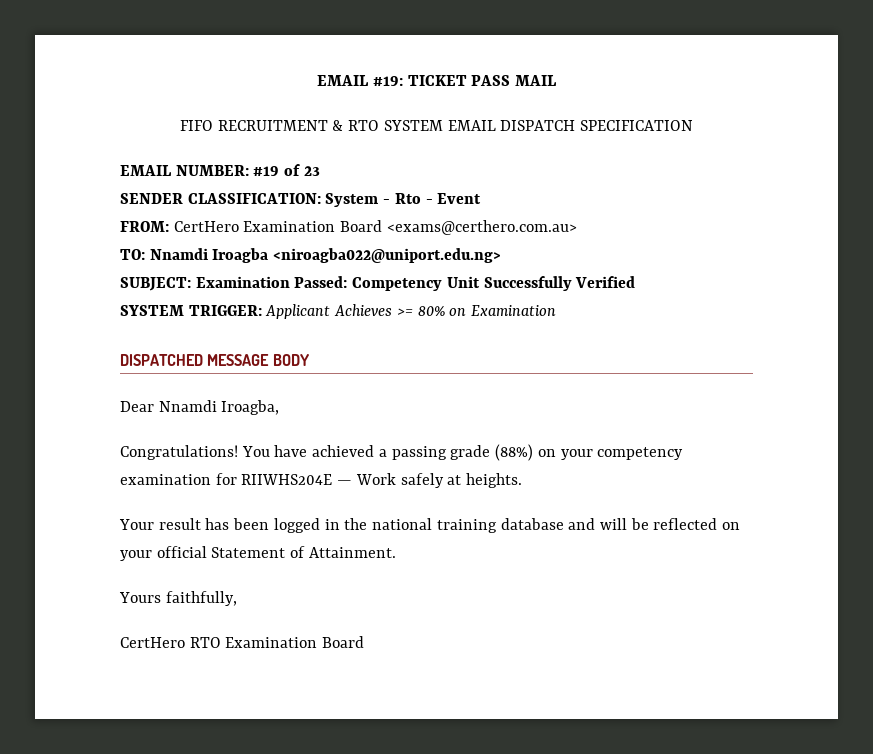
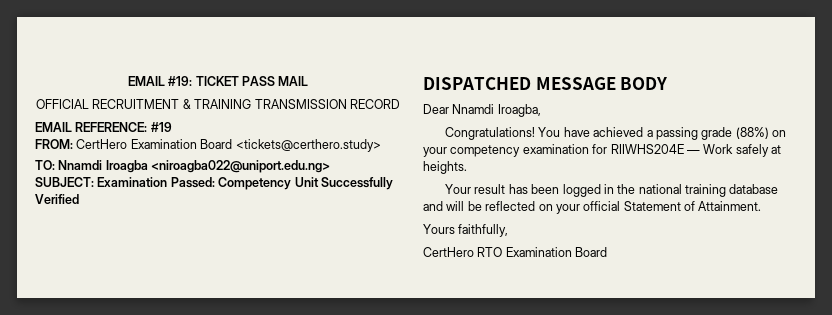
- FIFO RECRUITMENT & RTO SYSTEM EMAIL DISPATCH SPECIFICATION
- EMAIL NUMBER: #19 of 23
- SENDER CLASSIFICATION: System - Rto - Event
+ OFFICIAL RECRUITMENT & TRAINING TRANSMISSION RECORD
+ EMAIL REFERENCE: #19
- FROM: CertHero Examination Board <exams@certhero.com.au>
+ FROM: CertHero Examination Board <tickets@certhero.study>
- SYSTEM TRIGGER: Applicant Achieves >= 80% on Examination

